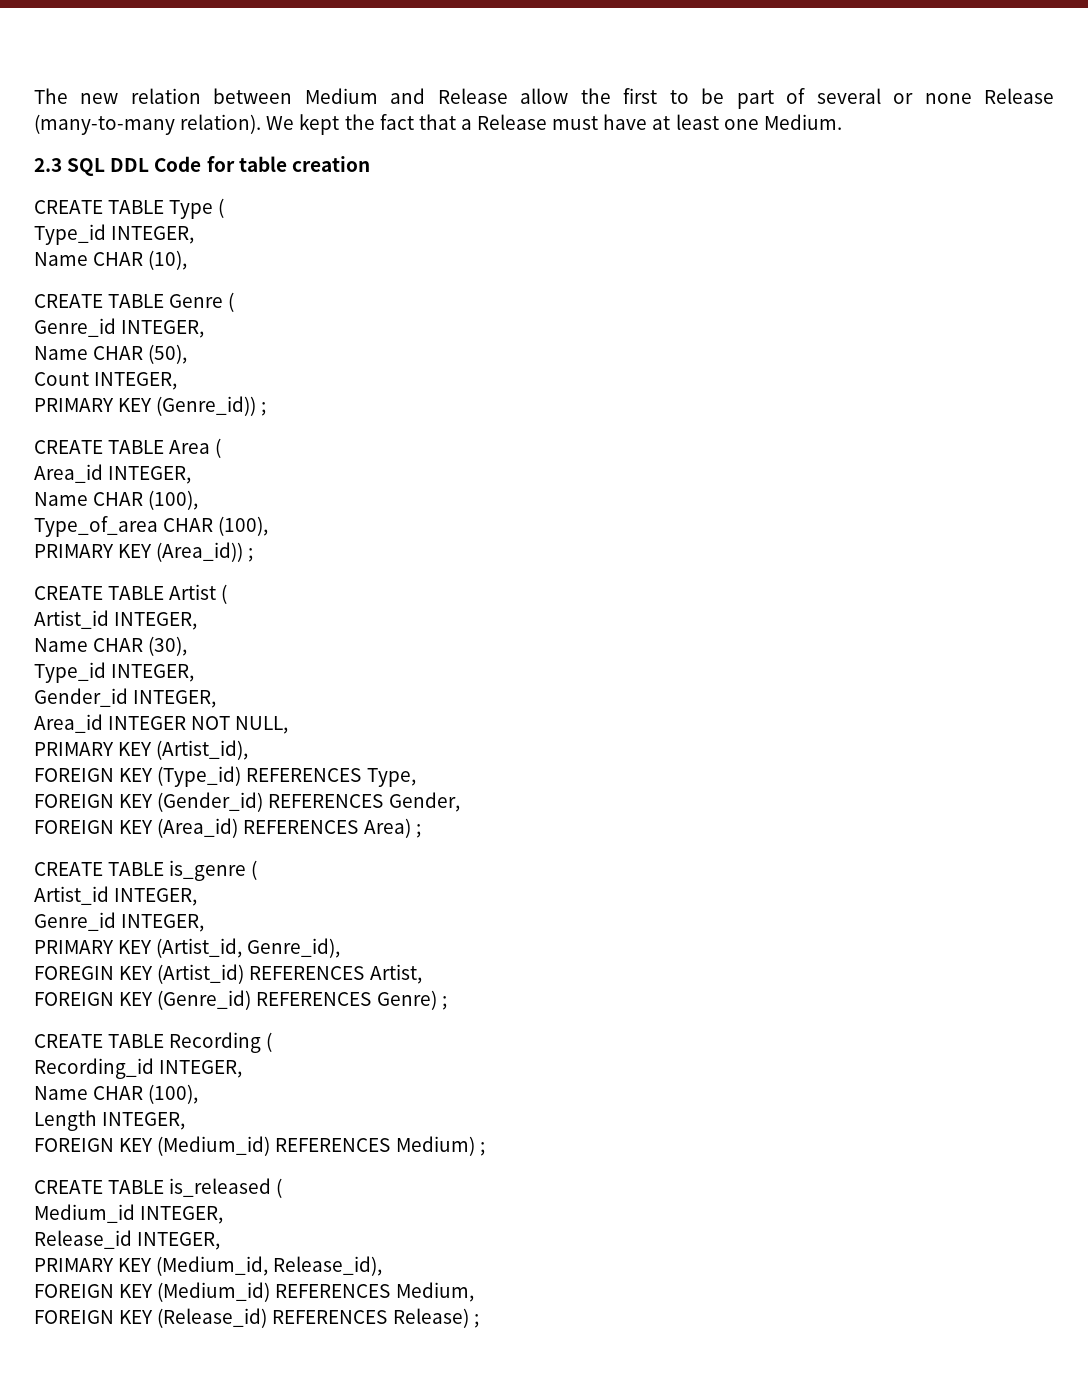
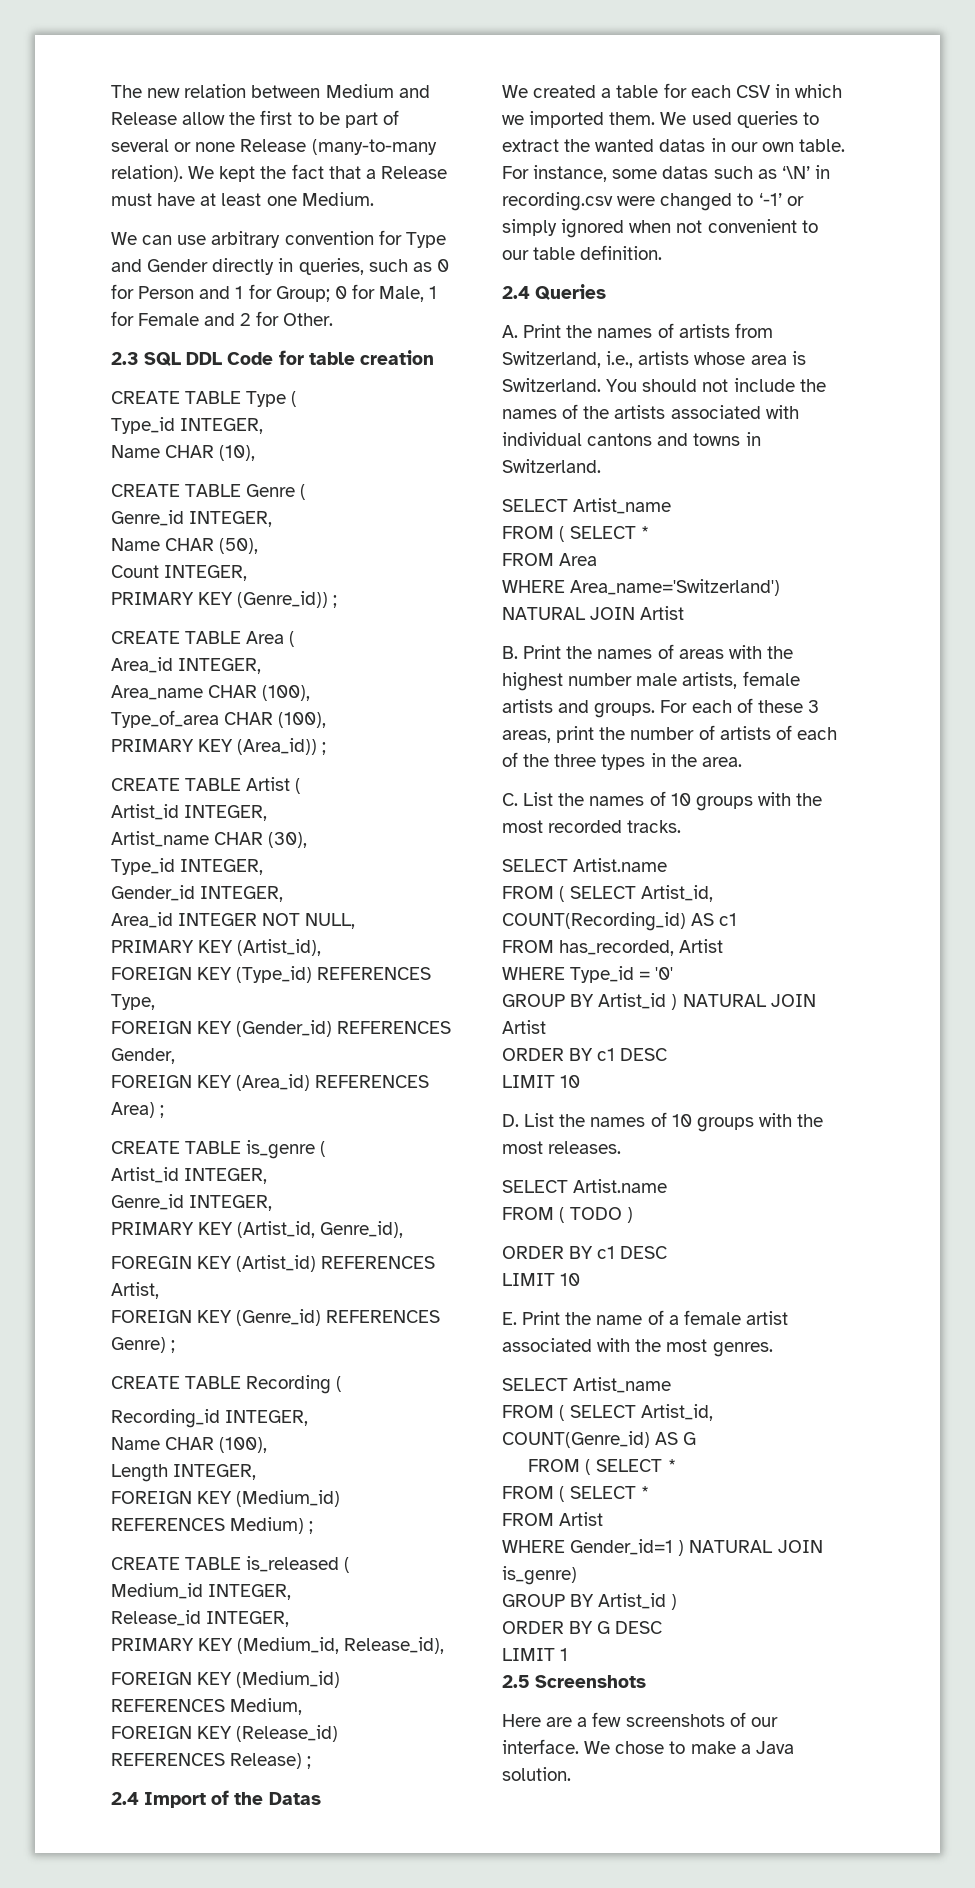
+ We can use arbitrary convention for Type and Gender directly in queries, such as 0 for Person and 1 for Group; 0 for Male, 1 for Female and 2 for Other.
  Area_id INTEGER,
- Name CHAR (100),
+ Area_name CHAR (100),
- Name CHAR (30),
+ Artist_name CHAR (30),
+ 2.4 Import of the Datas
+ We created a table for each CSV in which we imported them. We used queries to extract the wanted datas in our own table. For instance, some datas such as ‘\N’ in recording.csv were changed to ‘-1’ or simply ignored when not convenient to our table definition.
+ 2.4 Queries
+ A. Print the names of artists from Switzerland, i.e., artists whose area is Switzerland. You should not include the names of the artists associated with individual cantons and towns in Switzerland.
+ SELECT Artist_name
+ FROM ( SELECT *
+ FROM Area
+ WHERE Area_name='Switzerland') NATURAL JOIN Artist
+ B. Print the names of areas with the highest number male artists, female artists and groups. For each of these 3 areas, print the number of artists of each of the three types in the area.
+ C. List the names of 10 groups with the most recorded tracks.
+ SELECT Artist.name
+ FROM ( SELECT Artist_id, COUNT(Recording_id) AS c1
+ FROM has_recorded, Artist
+ WHERE Type_id = '0'
+ GROUP BY Artist_id ) NATURAL JOIN Artist
+ ORDER BY c1 DESC
+ LIMIT 10
+ D. List the names of 10 groups with the most releases.
+ SELECT Artist.name
+ FROM ( TODO )
+ ORDER BY c1 DESC
+ LIMIT 10
+ E. Print the name of a female artist associated with the most genres.
+ SELECT Artist_name
+ FROM ( SELECT Artist_id, COUNT(Genre_id) AS G
+ FROM ( SELECT *
+ FROM ( SELECT *
+ FROM Artist
+ WHERE Gender_id=1 ) NATURAL JOIN is_genre)
+ GROUP BY Artist_id )
+ ORDER BY G DESC
+ LIMIT 1
+ 2.5 Screenshots
+ Here are a few screenshots of our interface. We chose to make a Java solution.

